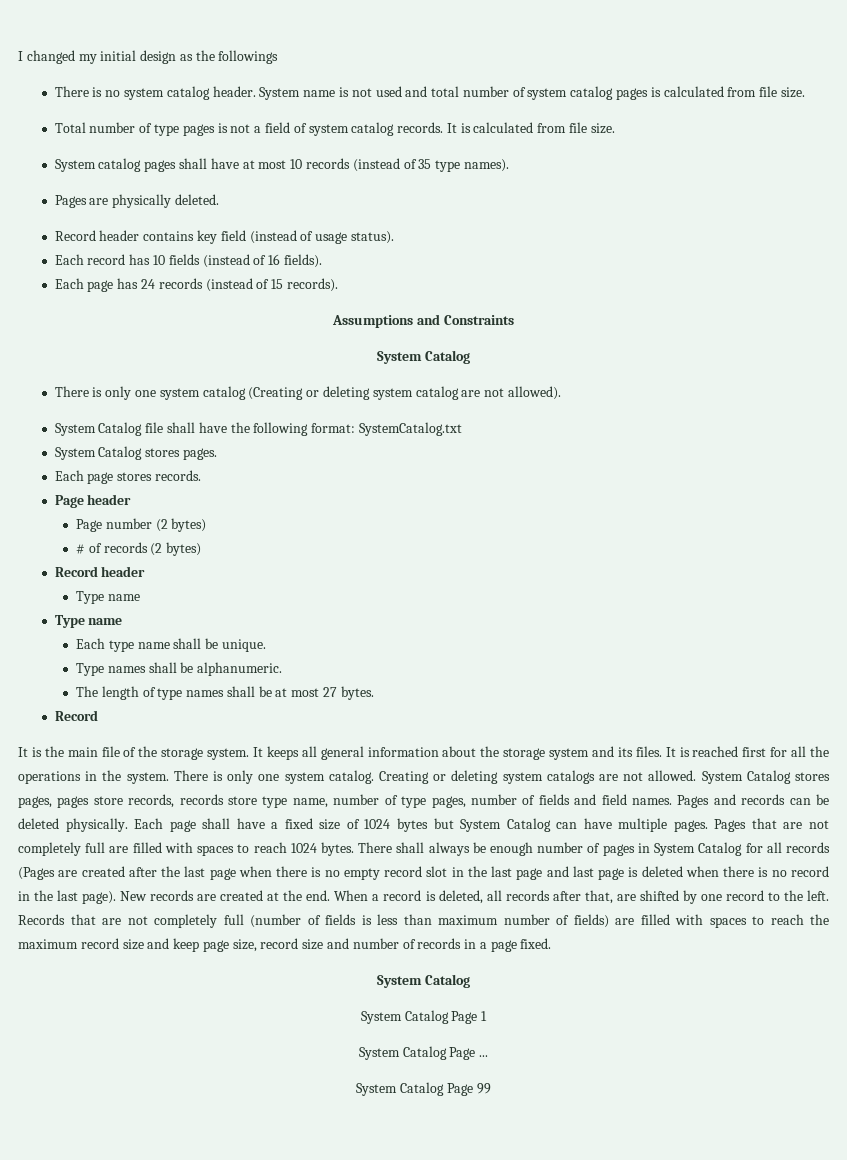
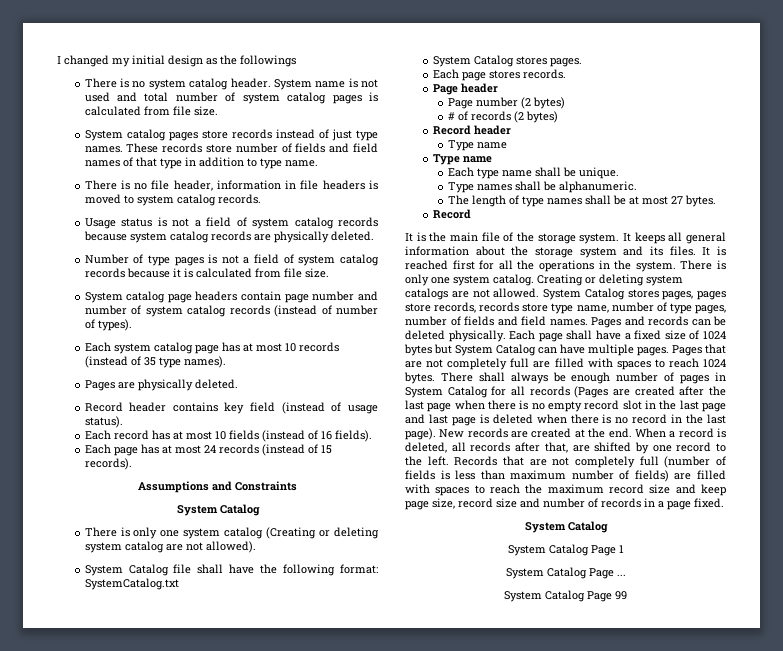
- Total number of type pages is not a field of system catalog records. It is calculated from file size.
- System catalog pages shall have at most 10 records (instead of 35 type names).
+ System catalog pages store records instead of just type names. These records store number of fields and field names of that type in addition to type name.
+ There is no file header, information in file headers is moved to system catalog records.
+ Usage status is not a field of system catalog records because system catalog records are physically deleted.
+ Number of type pages is not a field of system catalog records because it is calculated from file size.
+ System catalog page headers contain page number and number of system catalog records (instead of number of types).
+ Each system catalog page has at most 10 records (instead of 35 type names).
- Each record has 10 fields (instead of 16 fields).
+ Each record has at most 10 fields (instead of 16 fields).
- Each page has 24 records (instead of 15 records).
+ Each page has at most 24 records (instead of 15 records).

